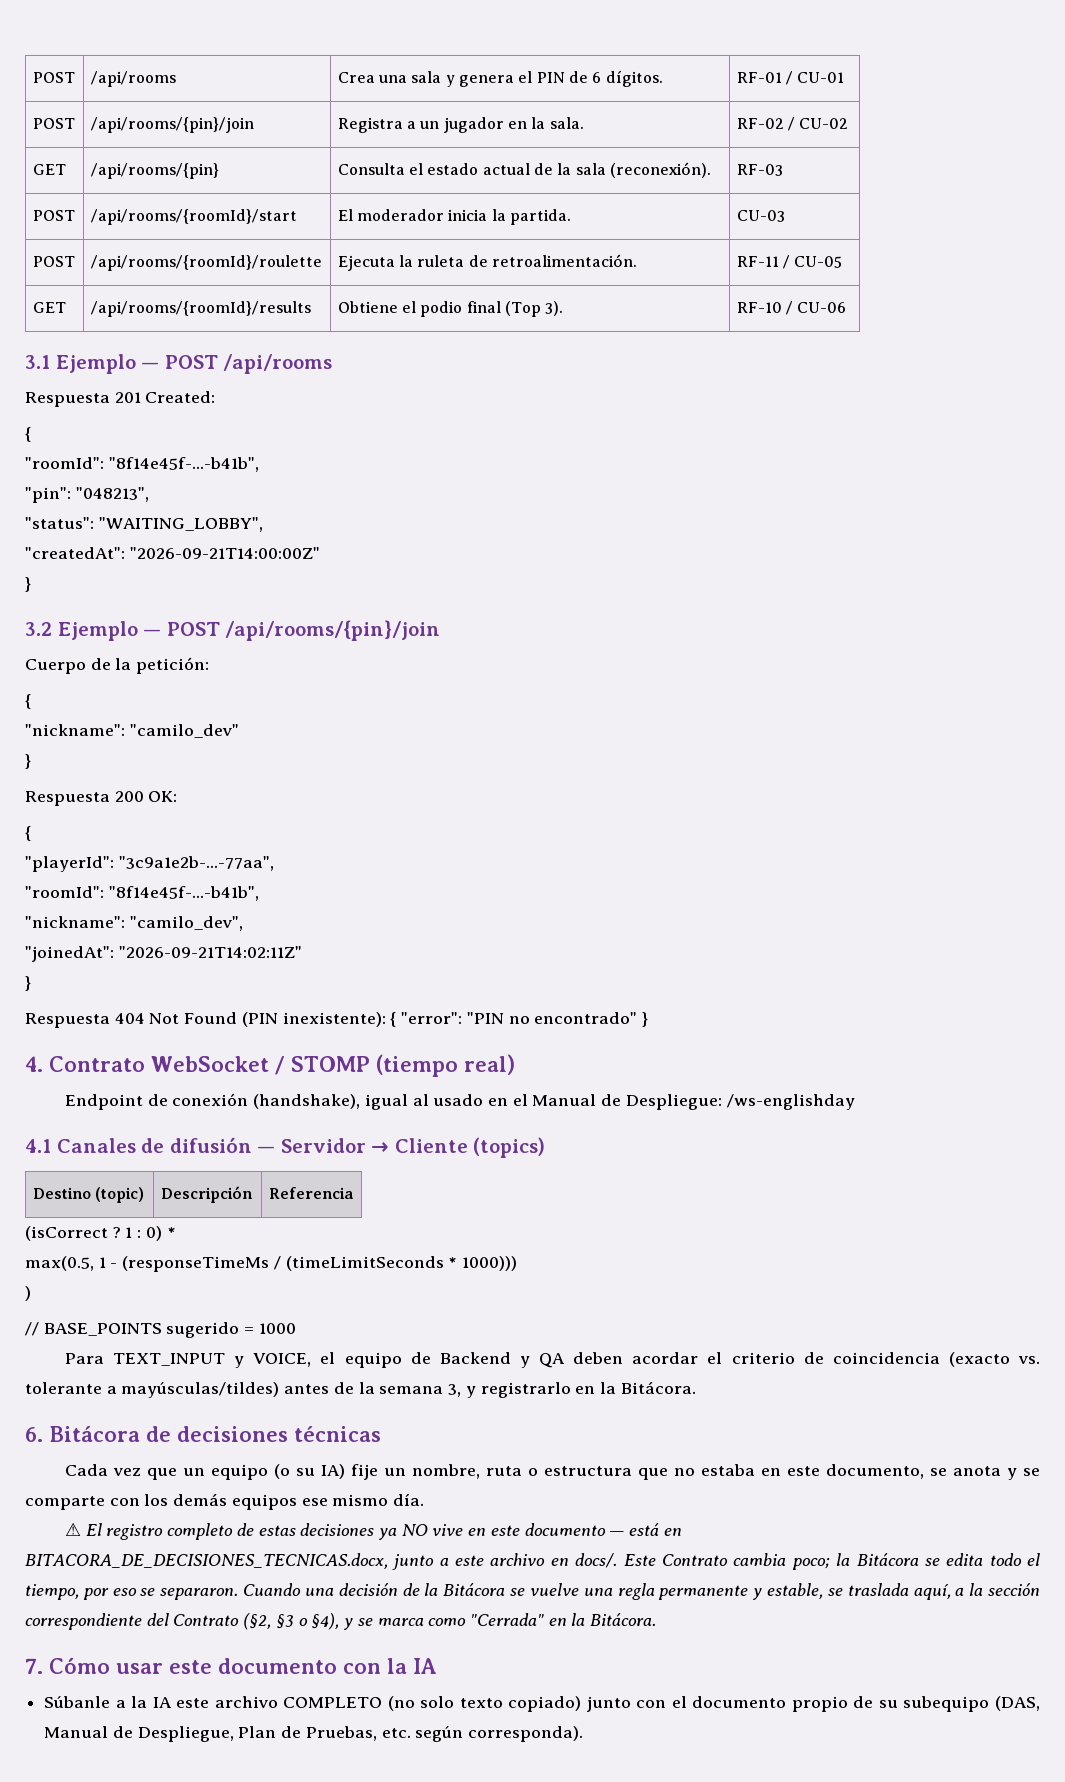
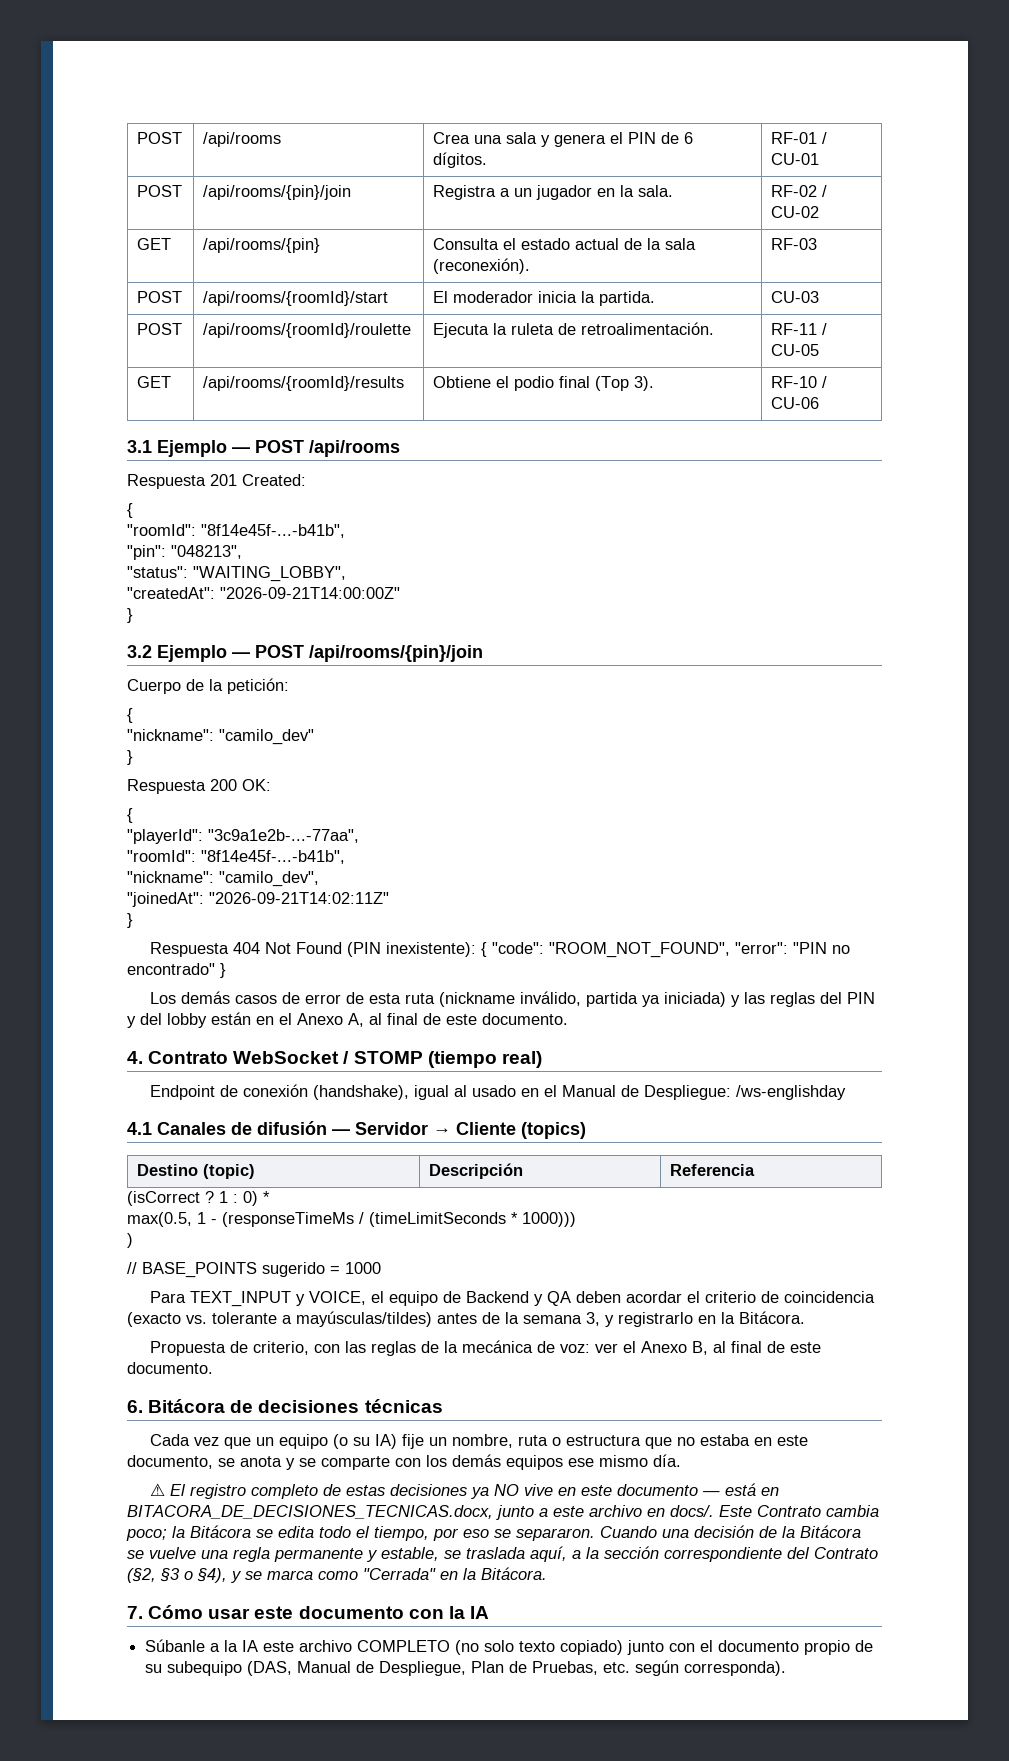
- Respuesta 404 Not Found (PIN inexistente): { "error": "PIN no encontrado" }
+ Respuesta 404 Not Found (PIN inexistente): { "code": "ROOM_NOT_FOUND", "error": "PIN no encontrado" }
+ Los demás casos de error de esta ruta (nickname inválido, partida ya iniciada) y las reglas del PIN y del lobby están en el Anexo A, al final de este documento.
+ Propuesta de criterio, con las reglas de la mecánica de voz: ver el Anexo B, al final de este documento.

